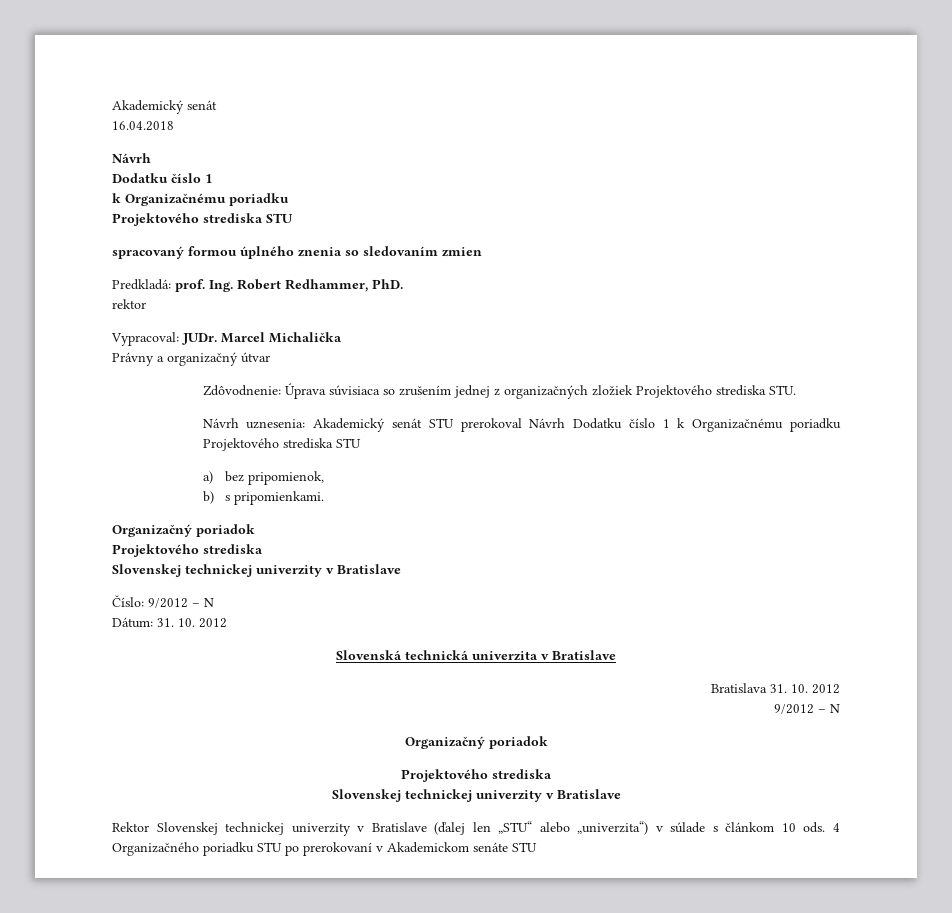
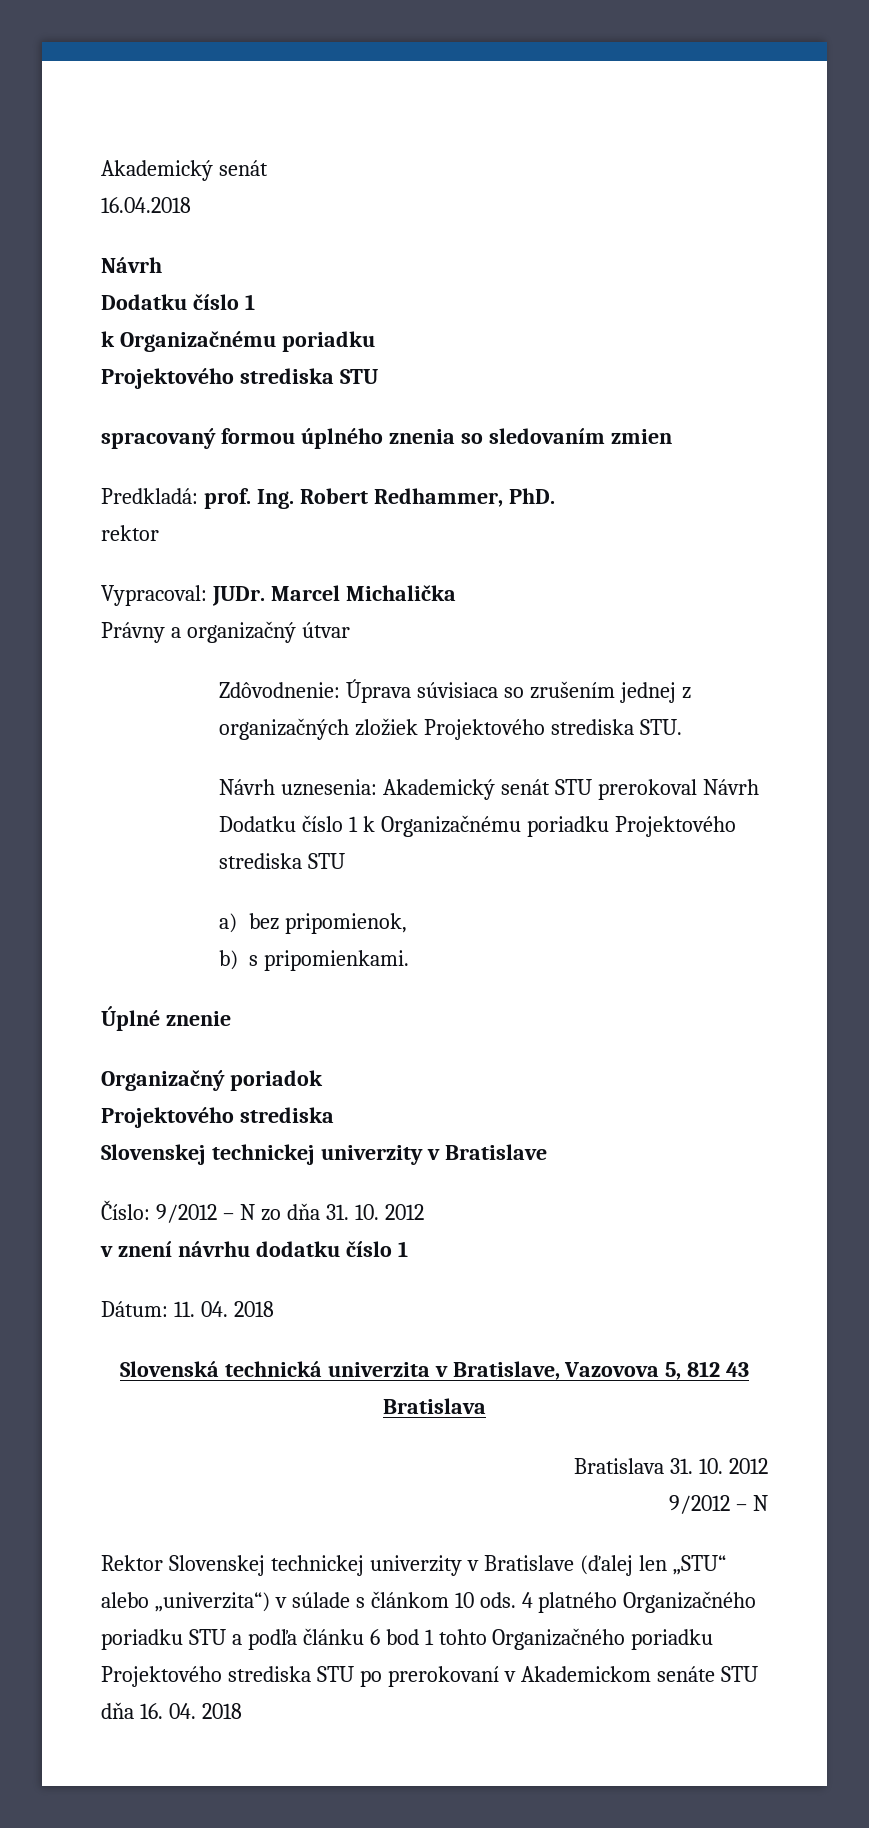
+ Úplné znenie
- Číslo: 9/2012 – N
- Dátum: 31. 10. 2012
- Slovenská technická univerzita v Bratislave
+ Číslo: 9/2012 – N zo dňa 31. 10. 2012
+ v znení návrhu dodatku číslo 1
+ Dátum: 11. 04. 2018
+ Slovenská technická univerzita v Bratislave, Vazovova 5, 812 43 Bratislava
  Bratislava 31. 10. 2012
  9/2012 – N
- Organizačný poriadok
- Projektového strediska
- Slovenskej technickej univerzity v Bratislave
- 4 Organizačného poriadku STU po prerokovaní v Akademickom senáte STU
+ 4 platného Organizačného poriadku STU a podľa článku 6 bod 1 tohto Organizačného poriadku Projektového strediska STU po prerokovaní v Akademickom senáte STU dňa 16. 04. 2018

